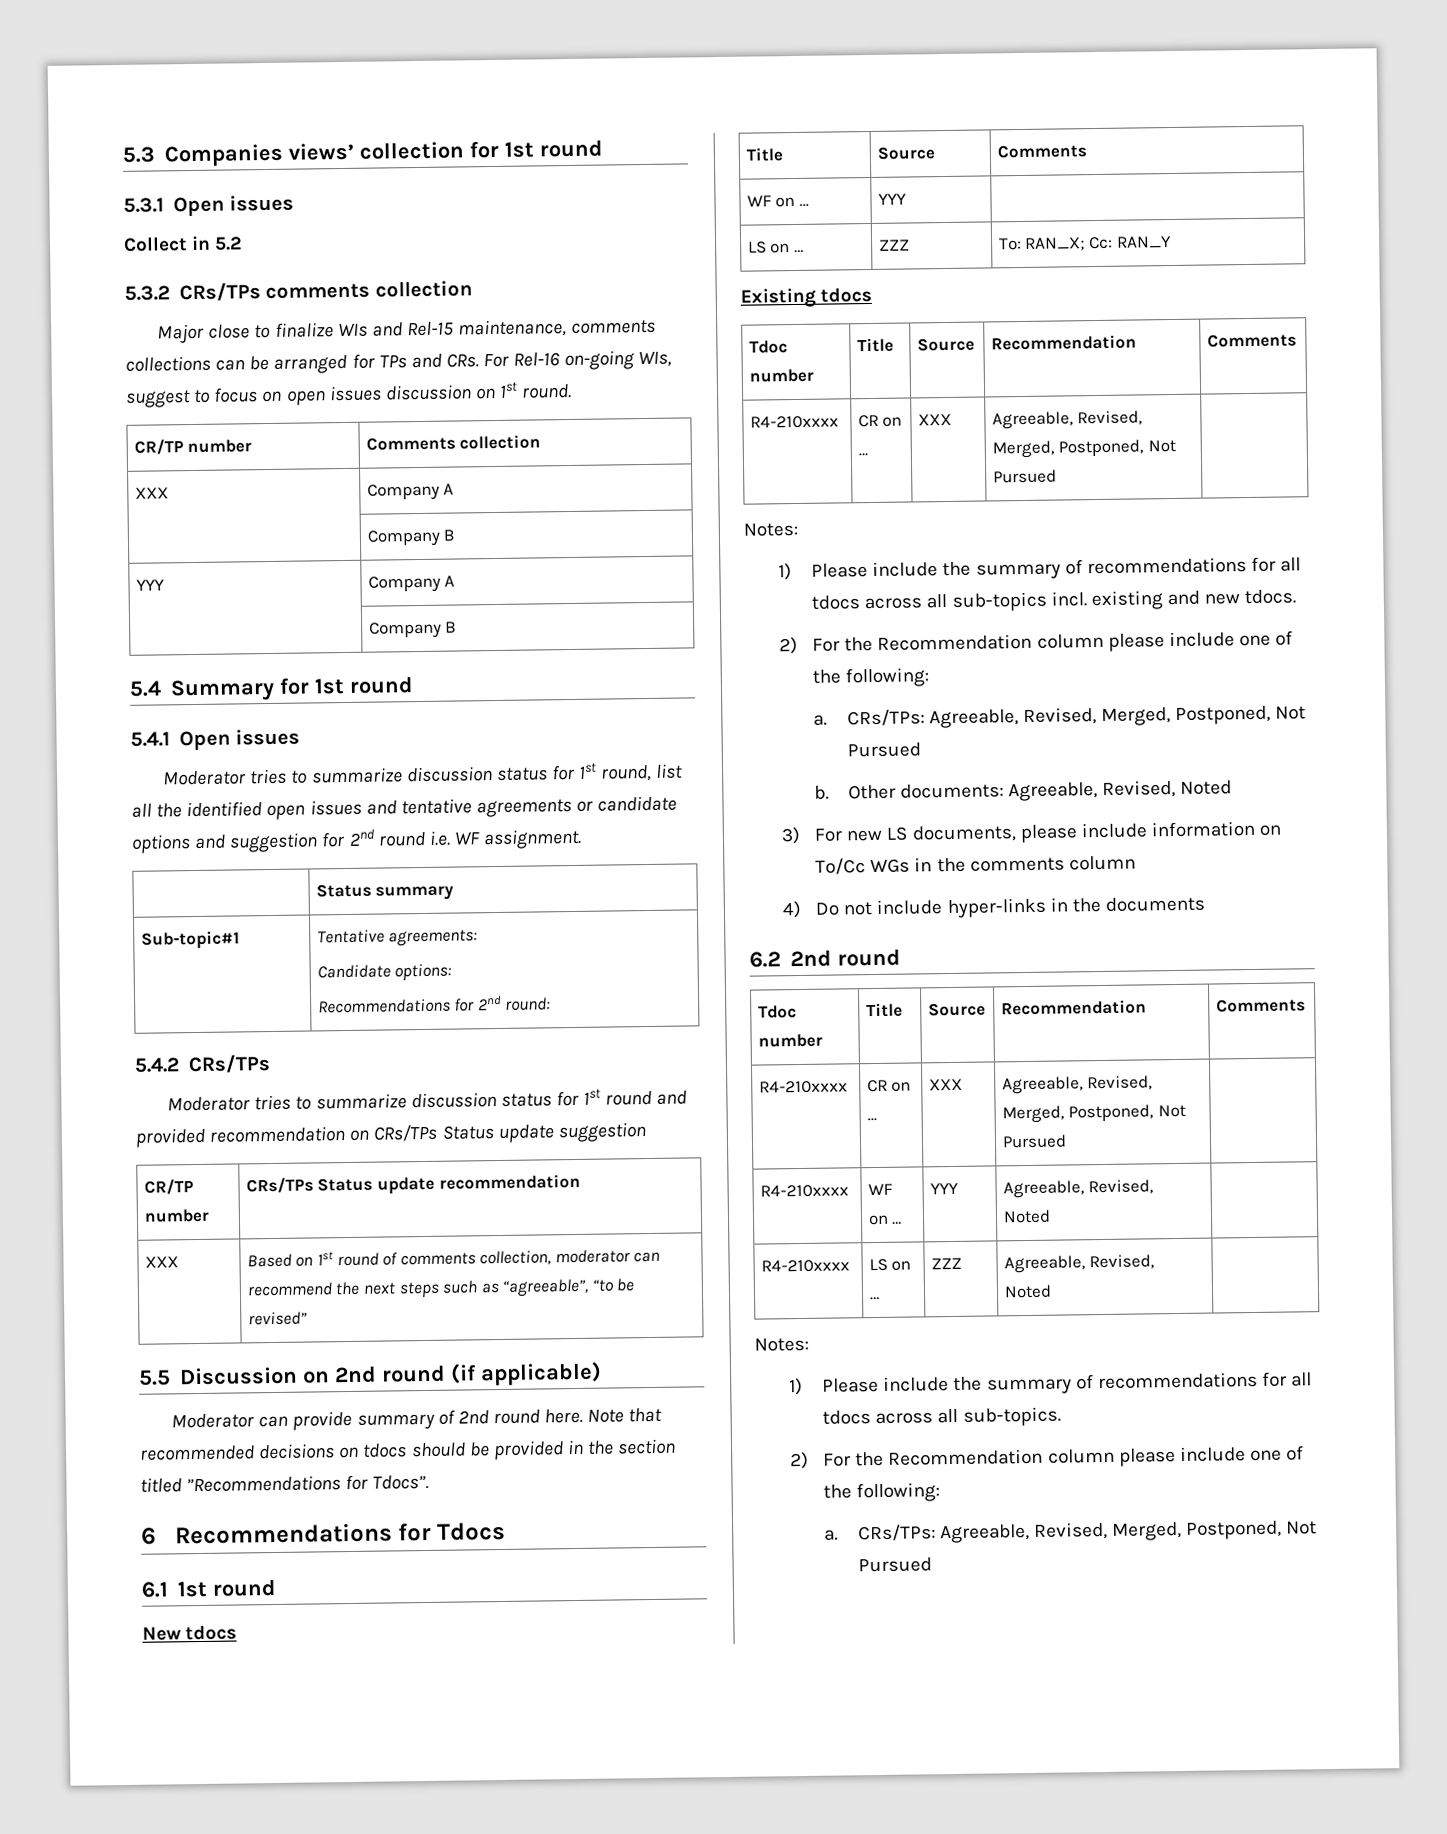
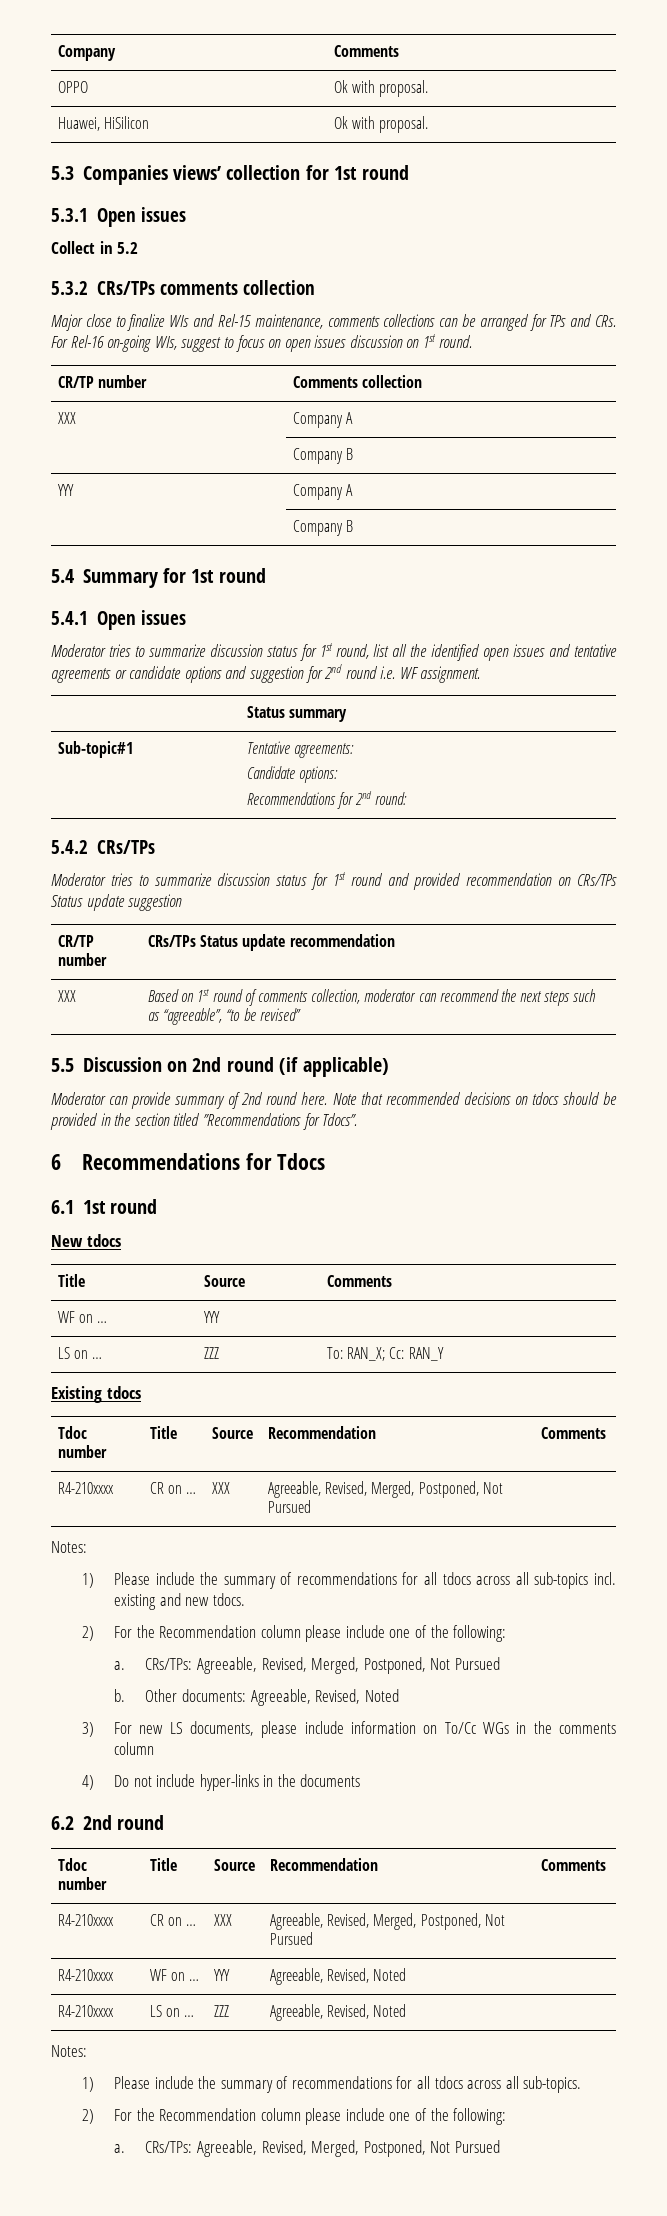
+ Company | Comments
+ OPPO | Ok with proposal.
+ Huawei, HiSilicon | Ok with proposal.

